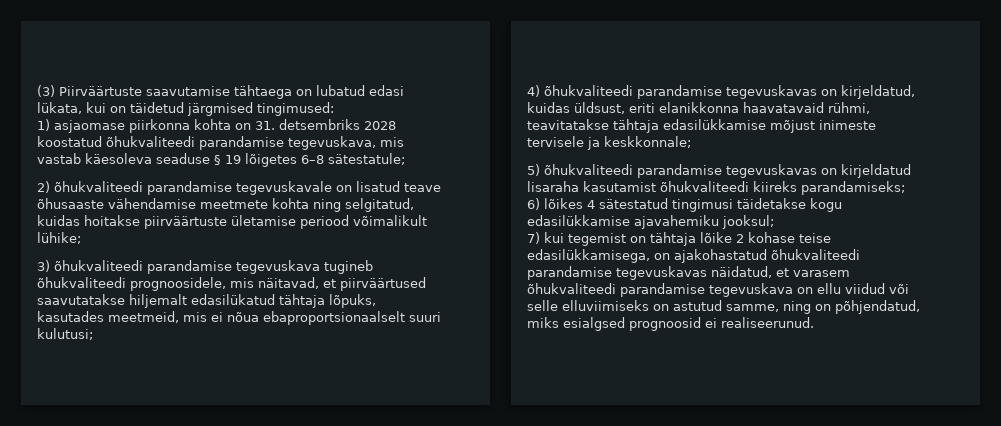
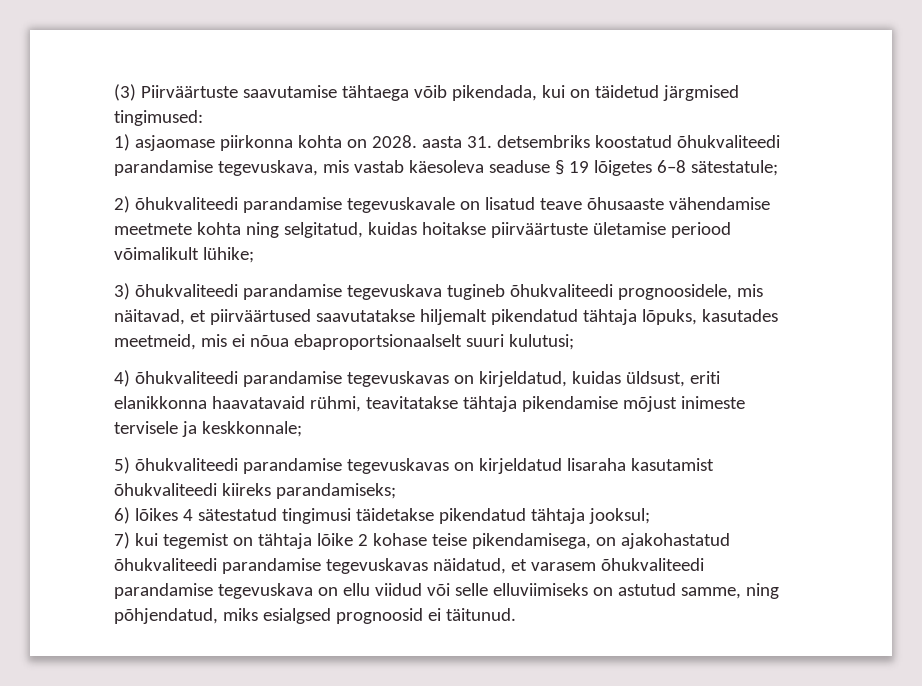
- (3) Piirväärtuste saavutamise tähtaega on lubatud edasi lükata, kui on täidetud järgmised tingimused:
+ (3) Piirväärtuste saavutamise tähtaega võib pikendada, kui on täidetud järgmised tingimused:
- 1) asjaomase piirkonna kohta on 31. detsembriks 2028 koostatud õhukvaliteedi parandamise tegevuskava, mis vastab käesoleva seaduse § 19 lõigetes 6–8 sätestatule;
+ 1) asjaomase piirkonna kohta on 2028. aasta 31. detsembriks koostatud õhukvaliteedi parandamise tegevuskava, mis vastab käesoleva seaduse § 19 lõigetes 6–8 sätestatule;
- 3) õhukvaliteedi parandamise tegevuskava tugineb õhukvaliteedi prognoosidele, mis näitavad, et piirväärtused saavutatakse hiljemalt edasilükatud tähtaja lõpuks, kasutades meetmeid, mis ei nõua ebaproportsionaalselt suuri kulutusi;
+ 3) õhukvaliteedi parandamise tegevuskava tugineb õhukvaliteedi prognoosidele, mis näitavad, et piirväärtused saavutatakse hiljemalt pikendatud tähtaja lõpuks, kasutades meetmeid, mis ei nõua ebaproportsionaalselt suuri kulutusi;
- 4) õhukvaliteedi parandamise tegevuskavas on kirjeldatud, kuidas üldsust, eriti elanikkonna haavatavaid rühmi, teavitatakse tähtaja edasilükkamise mõjust inimeste tervisele ja keskkonnale;
+ 4) õhukvaliteedi parandamise tegevuskavas on kirjeldatud, kuidas üldsust, eriti elanikkonna haavatavaid rühmi, teavitatakse tähtaja pikendamise mõjust inimeste tervisele ja keskkonnale;
- 6) lõikes 4 sätestatud tingimusi täidetakse kogu edasilükkamise ajavahemiku jooksul;
+ 6) lõikes 4 sätestatud tingimusi täidetakse pikendatud tähtaja jooksul;
- 7) kui tegemist on tähtaja lõike 2 kohase teise edasilükkamisega, on ajakohastatud õhukvaliteedi parandamise tegevuskavas näidatud, et varasem õhukvaliteedi parandamise tegevuskava on ellu viidud või selle elluviimiseks on astutud samme, ning on põhjendatud, miks esialgsed prognoosid ei realiseerunud.
+ 7) kui tegemist on tähtaja lõike 2 kohase teise pikendamisega, on ajakohastatud õhukvaliteedi parandamise tegevuskavas näidatud, et varasem õhukvaliteedi parandamise tegevuskava on ellu viidud või selle elluviimiseks on astutud samme, ning põhjendatud, miks esialgsed prognoosid ei täitunud.

